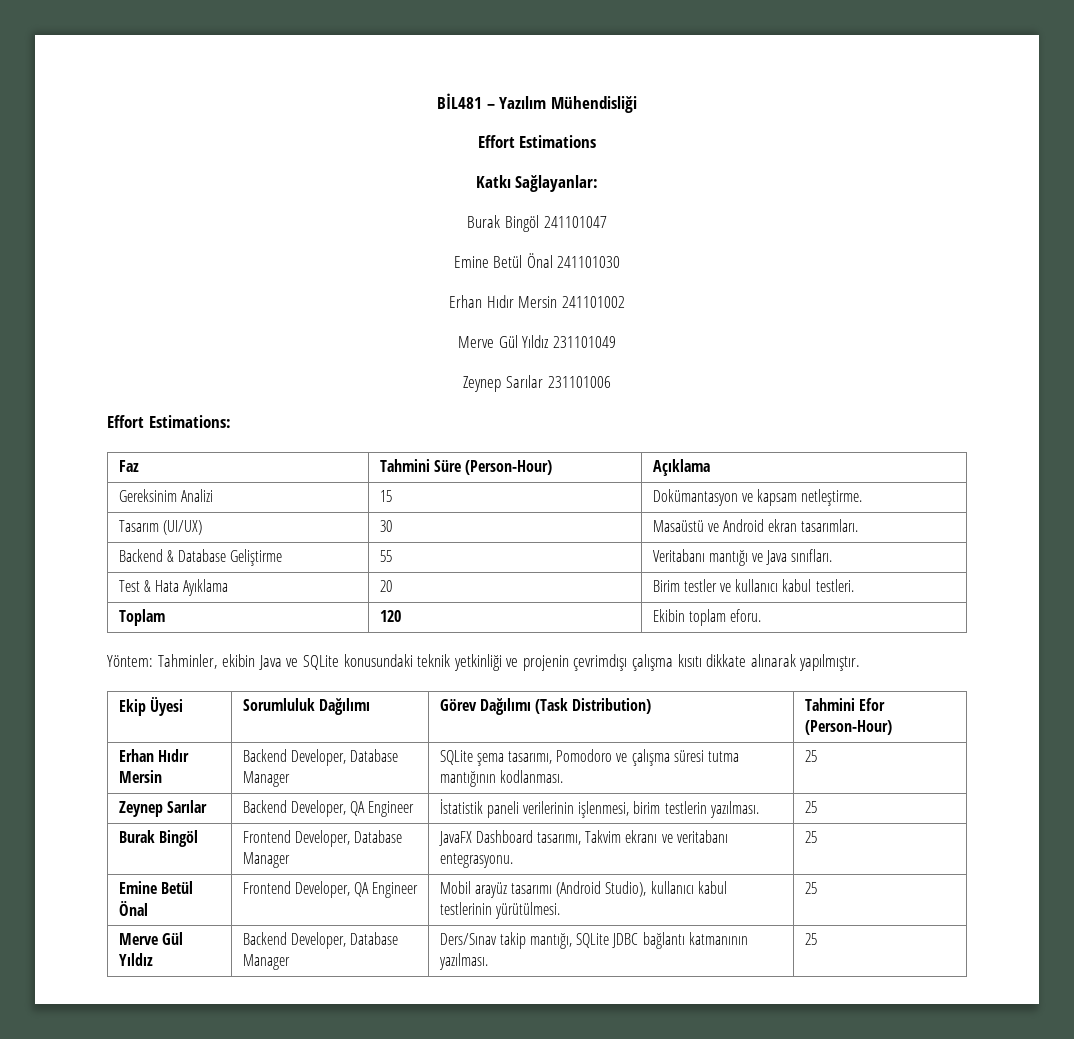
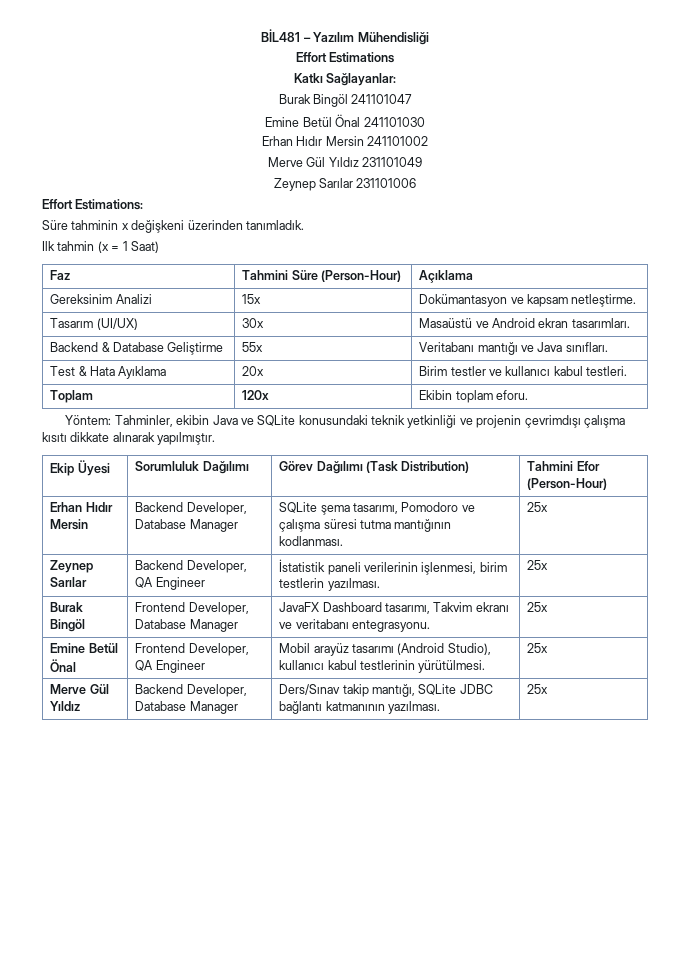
+ Süre tahminin x değişkeni üzerinden tanımladık.
+ Ilk tahmin (x = 1 Saat)
- Gereksinim Analizi | 15 | Dokümantasyon ve kapsam netleştirme.
+ Gereksinim Analizi | 15x | Dokümantasyon ve kapsam netleştirme.
- Tasarım (UI/UX) | 30 | Masaüstü ve Android ekran tasarımları.
+ Tasarım (UI/UX) | 30x | Masaüstü ve Android ekran tasarımları.
- Backend & Database Geliştirme | 55 | Veritabanı mantığı ve Java sınıfları.
+ Backend & Database Geliştirme | 55x | Veritabanı mantığı ve Java sınıfları.
- Test & Hata Ayıklama | 20 | Birim testler ve kullanıcı kabul testleri.
+ Test & Hata Ayıklama | 20x | Birim testler ve kullanıcı kabul testleri.
- Toplam | 120 | Ekibin toplam eforu.
+ Toplam | 120x | Ekibin toplam eforu.
- Erhan Hıdır Mersin | Backend Developer, Database Manager | SQLite şema tasarımı, Pomodoro ve çalışma süresi tutma mantığının kodlanması. | 25
+ Erhan Hıdır Mersin | Backend Developer, Database Manager | SQLite şema tasarımı, Pomodoro ve çalışma süresi tutma mantığının kodlanması. | 25x
- Zeynep Sarılar | Backend Developer, QA Engineer | İstatistik paneli verilerinin işlenmesi, birim testlerin yazılması. | 25
+ Zeynep Sarılar | Backend Developer, QA Engineer | İstatistik paneli verilerinin işlenmesi, birim testlerin yazılması. | 25x
- Burak Bingöl | Frontend Developer, Database Manager | JavaFX Dashboard tasarımı, Takvim ekranı ve veritabanı entegrasyonu. | 25
+ Burak Bingöl | Frontend Developer, Database Manager | JavaFX Dashboard tasarımı, Takvim ekranı ve veritabanı entegrasyonu. | 25x
- Emine Betül Önal | Frontend Developer, QA Engineer | Mobil arayüz tasarımı (Android Studio), kullanıcı kabul testlerinin yürütülmesi. | 25
+ Emine Betül Önal | Frontend Developer, QA Engineer | Mobil arayüz tasarımı (Android Studio), kullanıcı kabul testlerinin yürütülmesi. | 25x
- Merve Gül Yıldız | Backend Developer, Database Manager | Ders/Sınav takip mantığı, SQLite JDBC bağlantı katmanının yazılması. | 25
+ Merve Gül Yıldız | Backend Developer, Database Manager | Ders/Sınav takip mantığı, SQLite JDBC bağlantı katmanının yazılması. | 25x

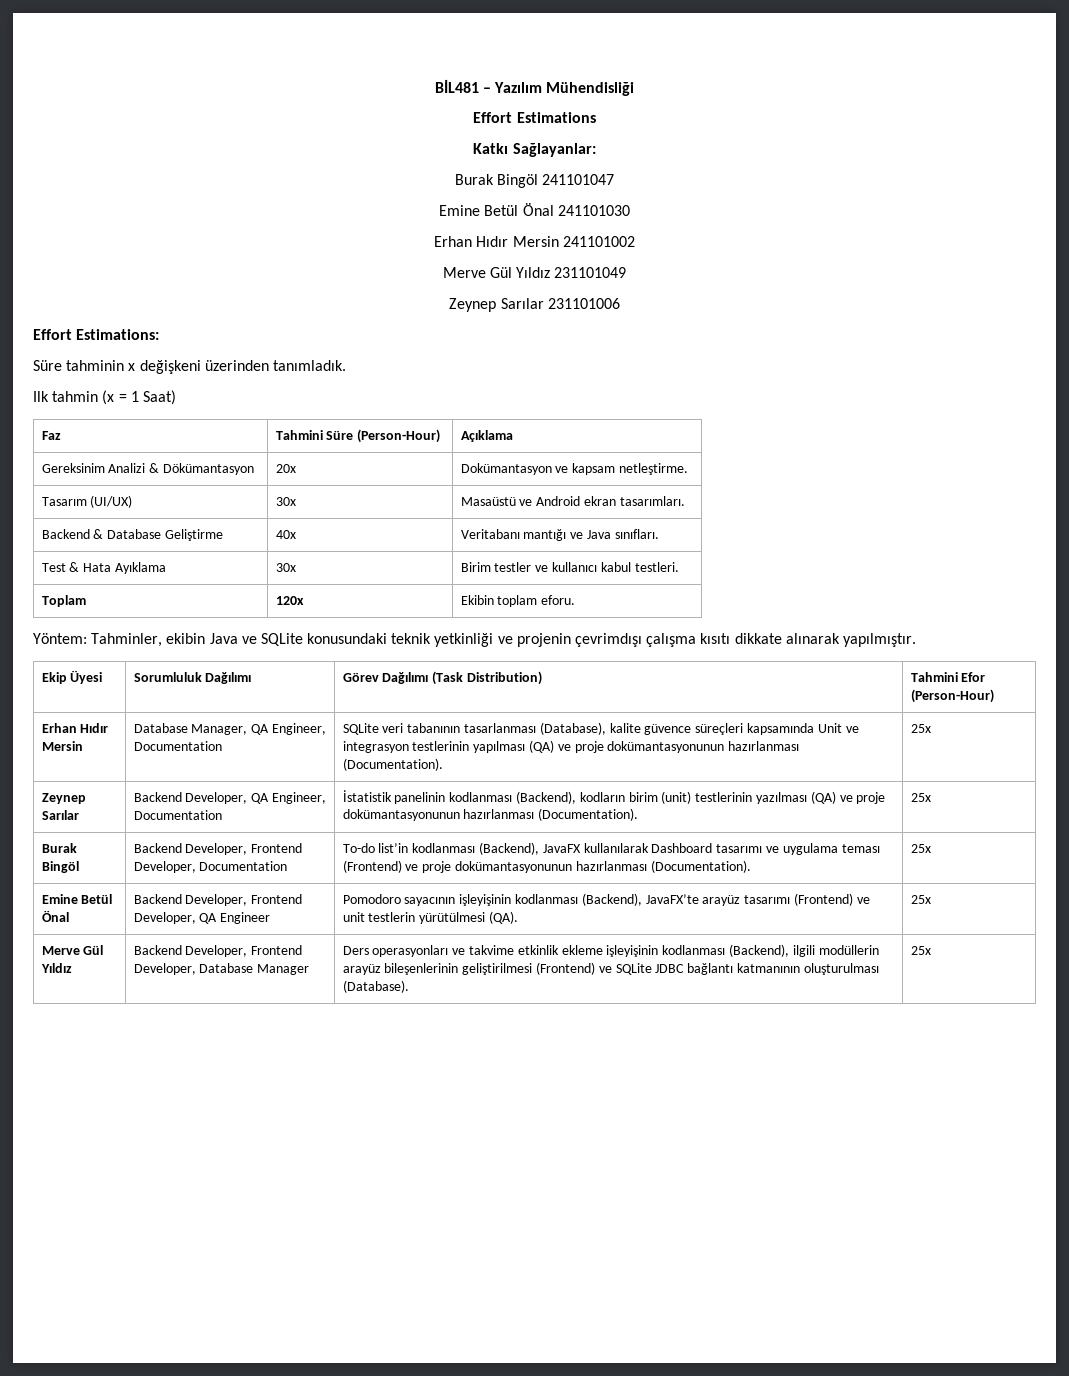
- Gereksinim Analizi | 15x | Dokümantasyon ve kapsam netleştirme.
+ Gereksinim Analizi & Dökümantasyon | 20x | Dokümantasyon ve kapsam netleştirme.
- Backend & Database Geliştirme | 55x | Veritabanı mantığı ve Java sınıfları.
+ Backend & Database Geliştirme | 40x | Veritabanı mantığı ve Java sınıfları.
- Test & Hata Ayıklama | 20x | Birim testler ve kullanıcı kabul testleri.
+ Test & Hata Ayıklama | 30x | Birim testler ve kullanıcı kabul testleri.
- Erhan Hıdır Mersin | Backend Developer, Database Manager | SQLite şema tasarımı, Pomodoro ve çalışma süresi tutma mantığının kodlanması. | 25x
+ Erhan Hıdır Mersin | Database Manager, QA Engineer, Documentation | SQLite veri tabanının tasarlanması (Database), kalite güvence süreçleri kapsamında Unit ve integrasyon testlerinin yapılması (QA) ve proje dokümantasyonunun hazırlanması (Documentation). | 25x
- Zeynep Sarılar | Backend Developer, QA Engineer | İstatistik paneli verilerinin işlenmesi, birim testlerin yazılması. | 25x
- Burak Bingöl | Frontend Developer, Database Manager | JavaFX Dashboard tasarımı, Takvim ekranı ve veritabanı entegrasyonu. | 25x
+ Zeynep Sarılar | Backend Developer, QA Engineer, Documentation | İstatistik panelinin kodlanması (Backend), kodların birim (unit) testlerinin yazılması (QA) ve proje dokümantasyonunun hazırlanması (Documentation). | 25x
+ Burak Bingöl | Backend Developer, Frontend Developer, Documentation | To-do list’in kodlanması (Backend), JavaFX kullanılarak Dashboard tasarımı ve uygulama teması (Frontend) ve proje dokümantasyonunun hazırlanması (Documentation). | 25x
- Emine Betül Önal | Frontend Developer, QA Engineer | Mobil arayüz tasarımı (Android Studio), kullanıcı kabul testlerinin yürütülmesi. | 25x
+ Emine Betül Önal | Backend Developer, Frontend Developer, QA Engineer | Pomodoro sayacının işleyişinin kodlanması (Backend), JavaFX’te arayüz tasarımı (Frontend) ve unit testlerin yürütülmesi (QA). | 25x
- Merve Gül Yıldız | Backend Developer, Database Manager | Ders/Sınav takip mantığı, SQLite JDBC bağlantı katmanının yazılması. | 25x
+ Merve Gül Yıldız | Backend Developer, Frontend Developer, Database Manager | Ders operasyonları ve takvime etkinlik ekleme işleyişinin kodlanması (Backend), ilgili modüllerin arayüz bileşenlerinin geliştirilmesi (Frontend) ve SQLite JDBC bağlantı katmanının oluşturulması (Database). | 25x

